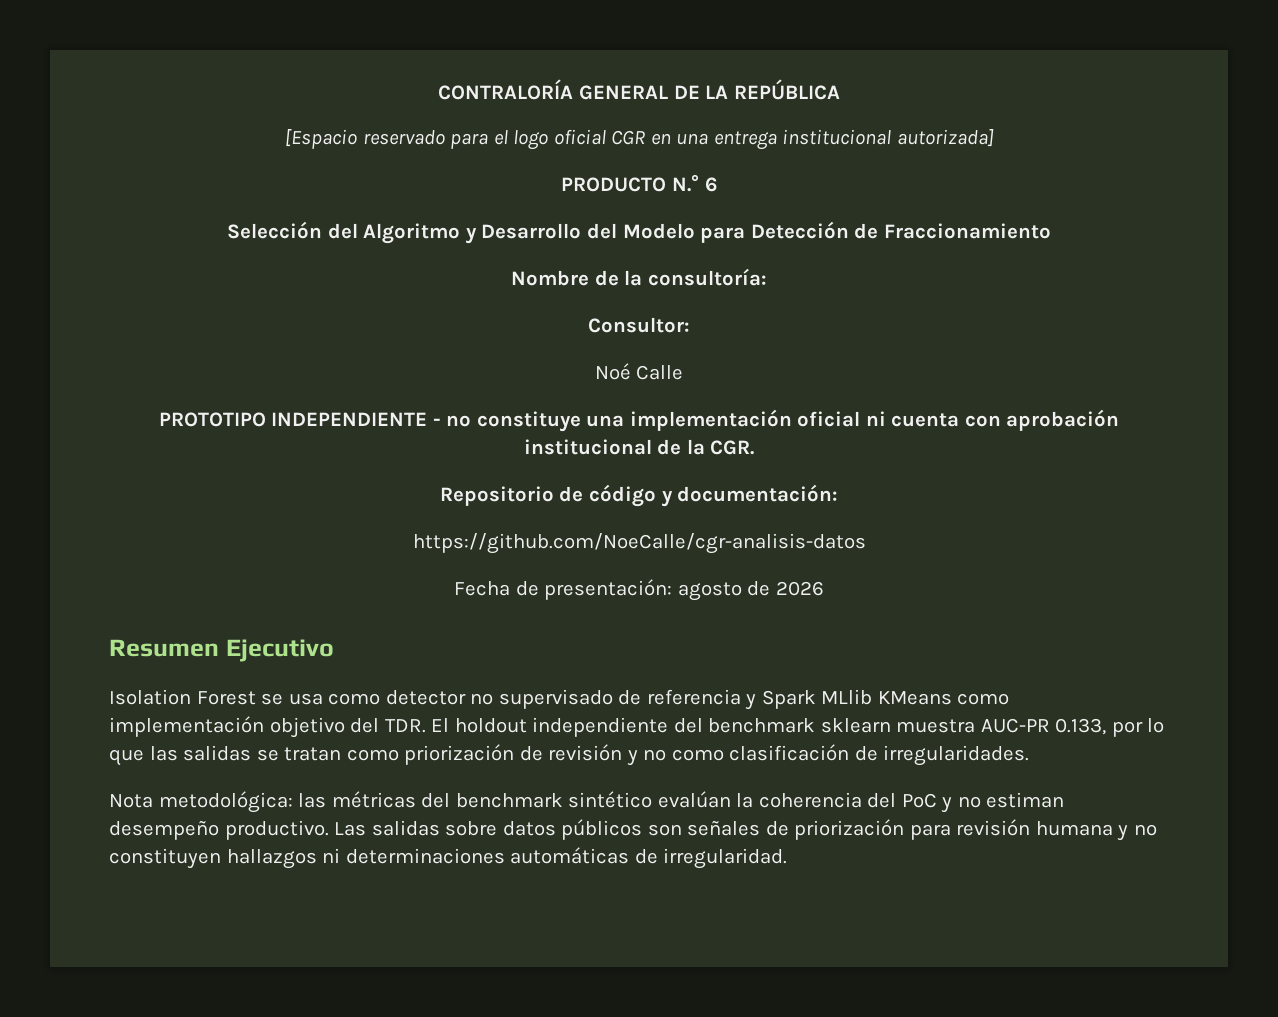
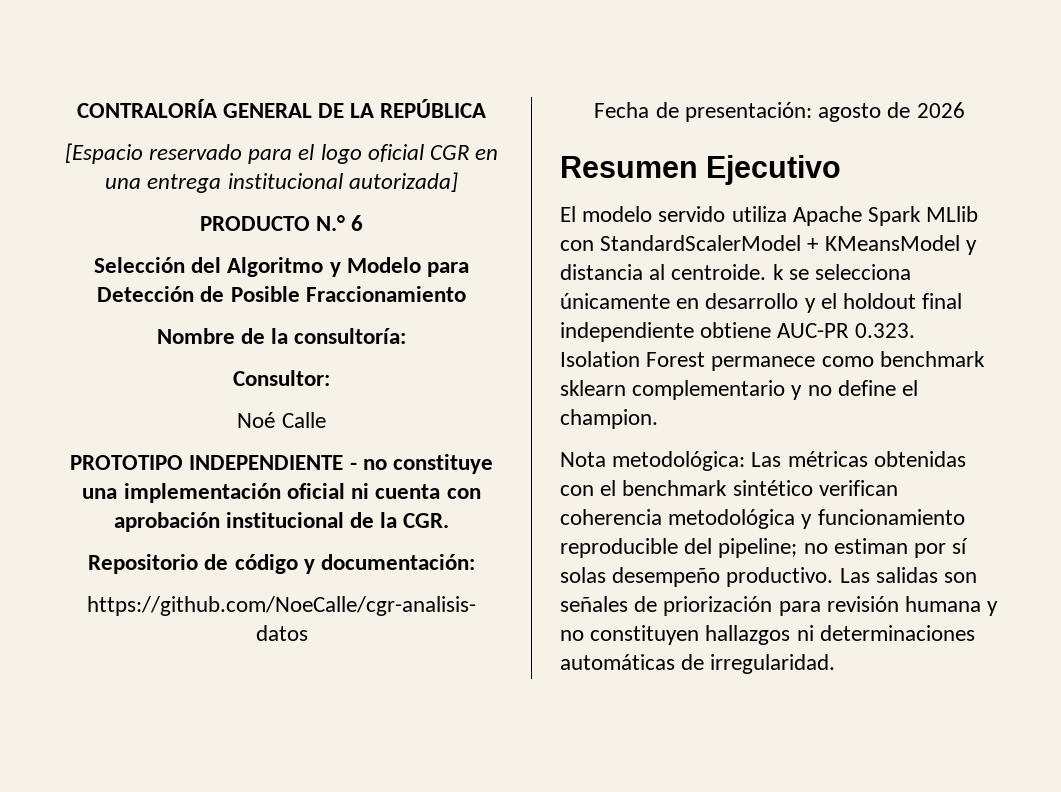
- Selección del Algoritmo y Desarrollo del Modelo para Detección de Fraccionamiento
+ Selección del Algoritmo y Modelo para Detección de Posible Fraccionamiento
- Isolation Forest se usa como detector no supervisado de referencia y Spark MLlib KMeans como implementación objetivo del TDR. El holdout independiente del benchmark sklearn muestra AUC-PR 0.133, por lo que las salidas se tratan como priorización de revisión y no como clasificación de irregularidades.
- Nota metodológica: las métricas del benchmark sintético evalúan la coherencia del PoC y no estiman desempeño productivo.
+ El modelo servido utiliza Apache Spark MLlib con StandardScalerModel + KMeansModel y distancia al centroide. k se selecciona únicamente en desarrollo y el holdout final independiente obtiene AUC-PR 0.323. Isolation Forest permanece como benchmark sklearn complementario y no define el champion.
+ Nota metodológica: Las métricas obtenidas con el benchmark sintético verifican coherencia metodológica y funcionamiento reproducible del pipeline; no estiman por sí solas desempeño productivo.
- Las salidas sobre datos públicos son señales de priorización para revisión humana y no constituyen hallazgos ni determinaciones automáticas de irregularidad.
+ Las salidas son señales de priorización para revisión humana y no constituyen hallazgos ni determinaciones automáticas de irregularidad.

